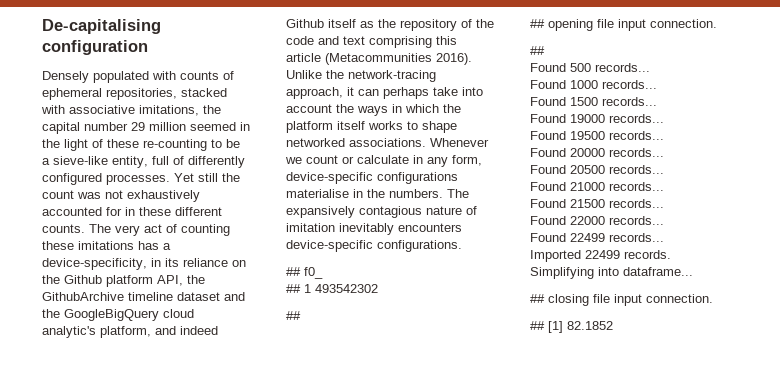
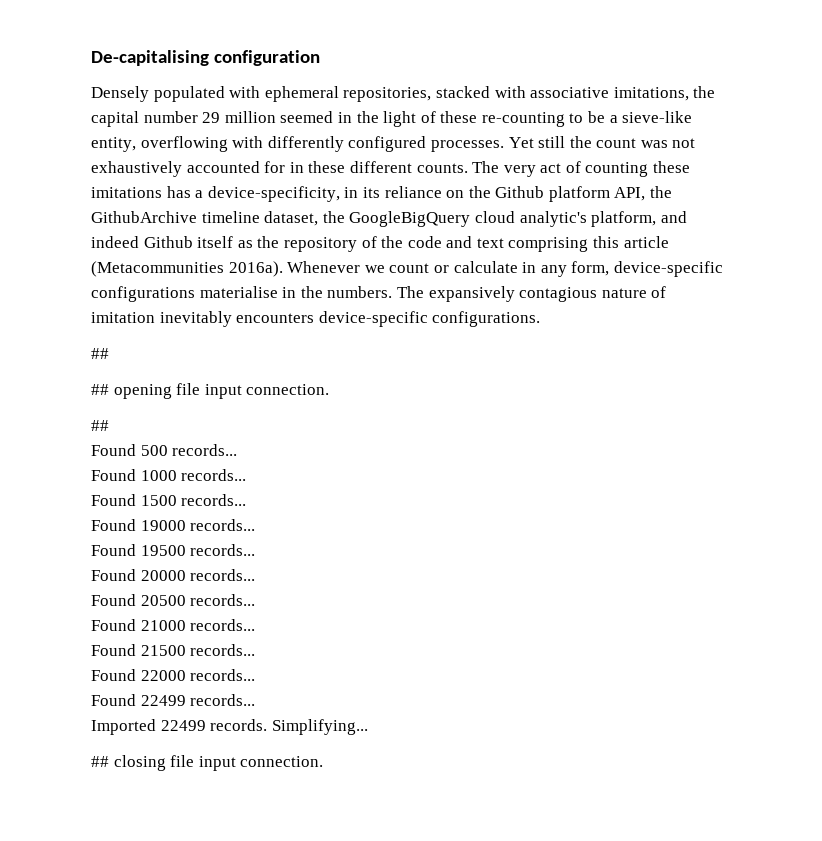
- Densely populated with counts of ephemeral repositories, stacked with associative imitations, the capital number 29 million seemed in the light of these re-counting to be a sieve-like entity, full of differently configured processes.
+ Densely populated with ephemeral repositories, stacked with associative imitations, the capital number 29 million seemed in the light of these re-counting to be a sieve-like entity, overflowing with differently configured processes.
- The very act of counting these imitations has a device-specificity, in its reliance on the Github platform API, the GithubArchive timeline dataset and the GoogleBigQuery cloud analytic's platform, and indeed Github itself as the repository of the code and text comprising this article (Metacommunities 2016). Unlike the network-tracing approach, it can perhaps take into account the ways in which the platform itself works to shape networked associations.
+ The very act of counting these imitations has a device-specificity, in its reliance on the Github platform API, the GithubArchive timeline dataset, the GoogleBigQuery cloud analytic's platform, and indeed Github itself as the repository of the code and text comprising this article (Metacommunities 2016a).
- ## f0_
- ## 1 493542302
- Simplifying into dataframe...
+ Simplifying...
- ## [1] 82.1852

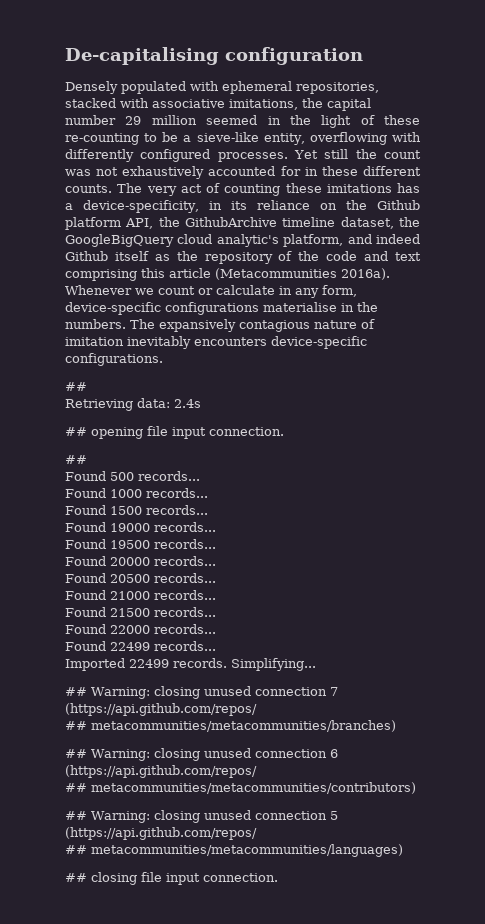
+ Retrieving data: 2.4s
+ ## Warning: closing unused connection 7 (https://api.github.com/repos/
+ ## metacommunities/metacommunities/branches)
+ ## Warning: closing unused connection 6 (https://api.github.com/repos/
+ ## metacommunities/metacommunities/contributors)
+ ## Warning: closing unused connection 5 (https://api.github.com/repos/
+ ## metacommunities/metacommunities/languages)

